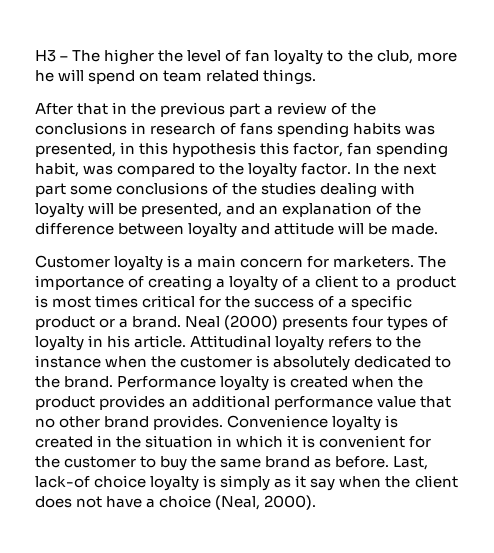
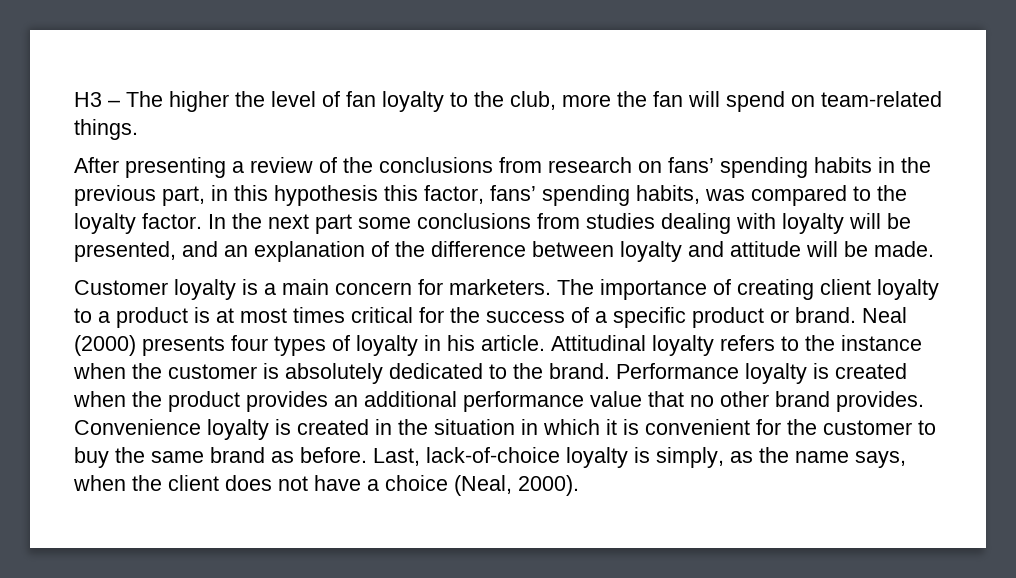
- H3 – The higher the level of fan loyalty to the club, more he will spend on team related things.
+ H3 – The higher the level of fan loyalty to the club, more the fan will spend on team-related things.
- After that in the previous part a review of the conclusions in research of fans spending habits was presented, in this hypothesis this factor, fan spending habit, was compared to the loyalty factor.
+ After presenting a review of the conclusions from research on fans’ spending habits in the previous part, in this hypothesis this factor, fans’ spending habits, was compared to the loyalty factor.
- In the next part some conclusions of the studies dealing with loyalty will be presented, and an explanation of the difference between loyalty and attitude will be made.
+ In the next part some conclusions from studies dealing with loyalty will be presented, and an explanation of the difference between loyalty and attitude will be made.
- The importance of creating a loyalty of a client to a product is most times critical for the success of a specific product or a brand.
+ The importance of creating client loyalty to a product is at most times critical for the success of a specific product or brand.
- Last, lack-of choice loyalty is simply as it say when the client does not have a choice (Neal, 2000).
+ Last, lack-of-choice loyalty is simply, as the name says, when the client does not have a choice (Neal, 2000).

